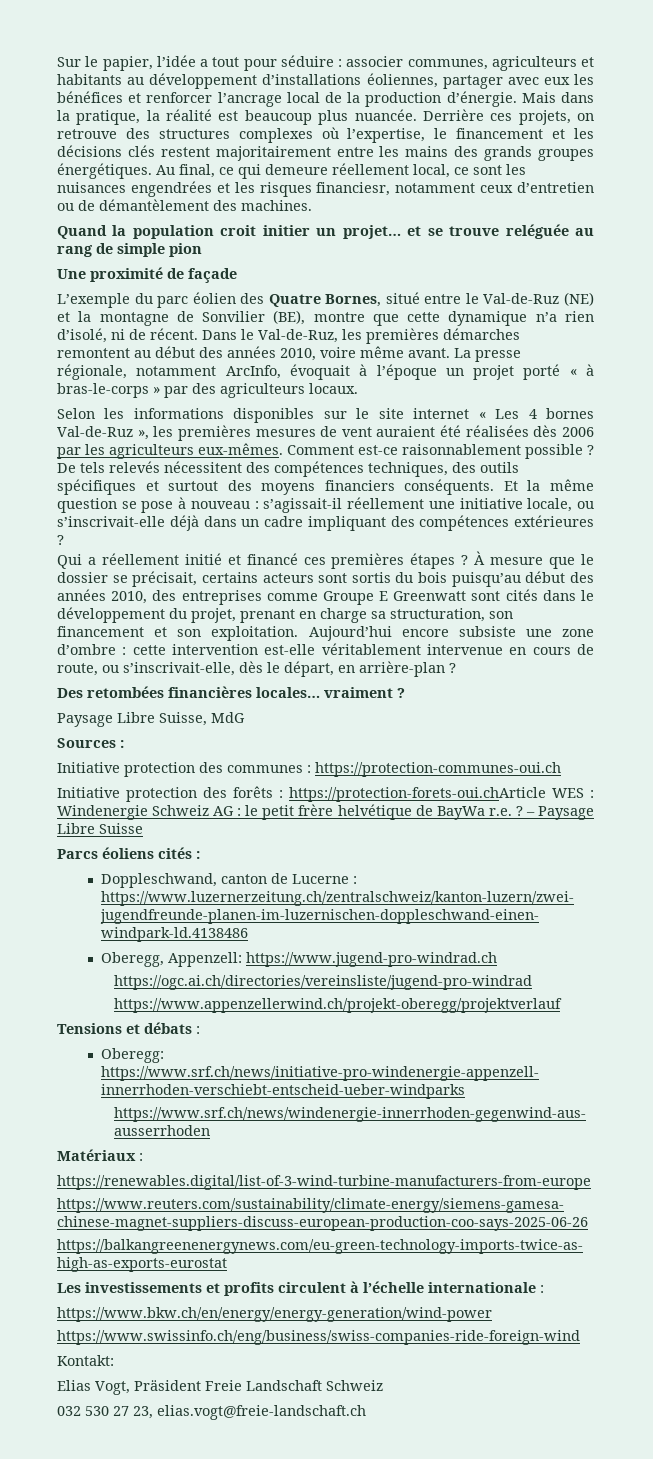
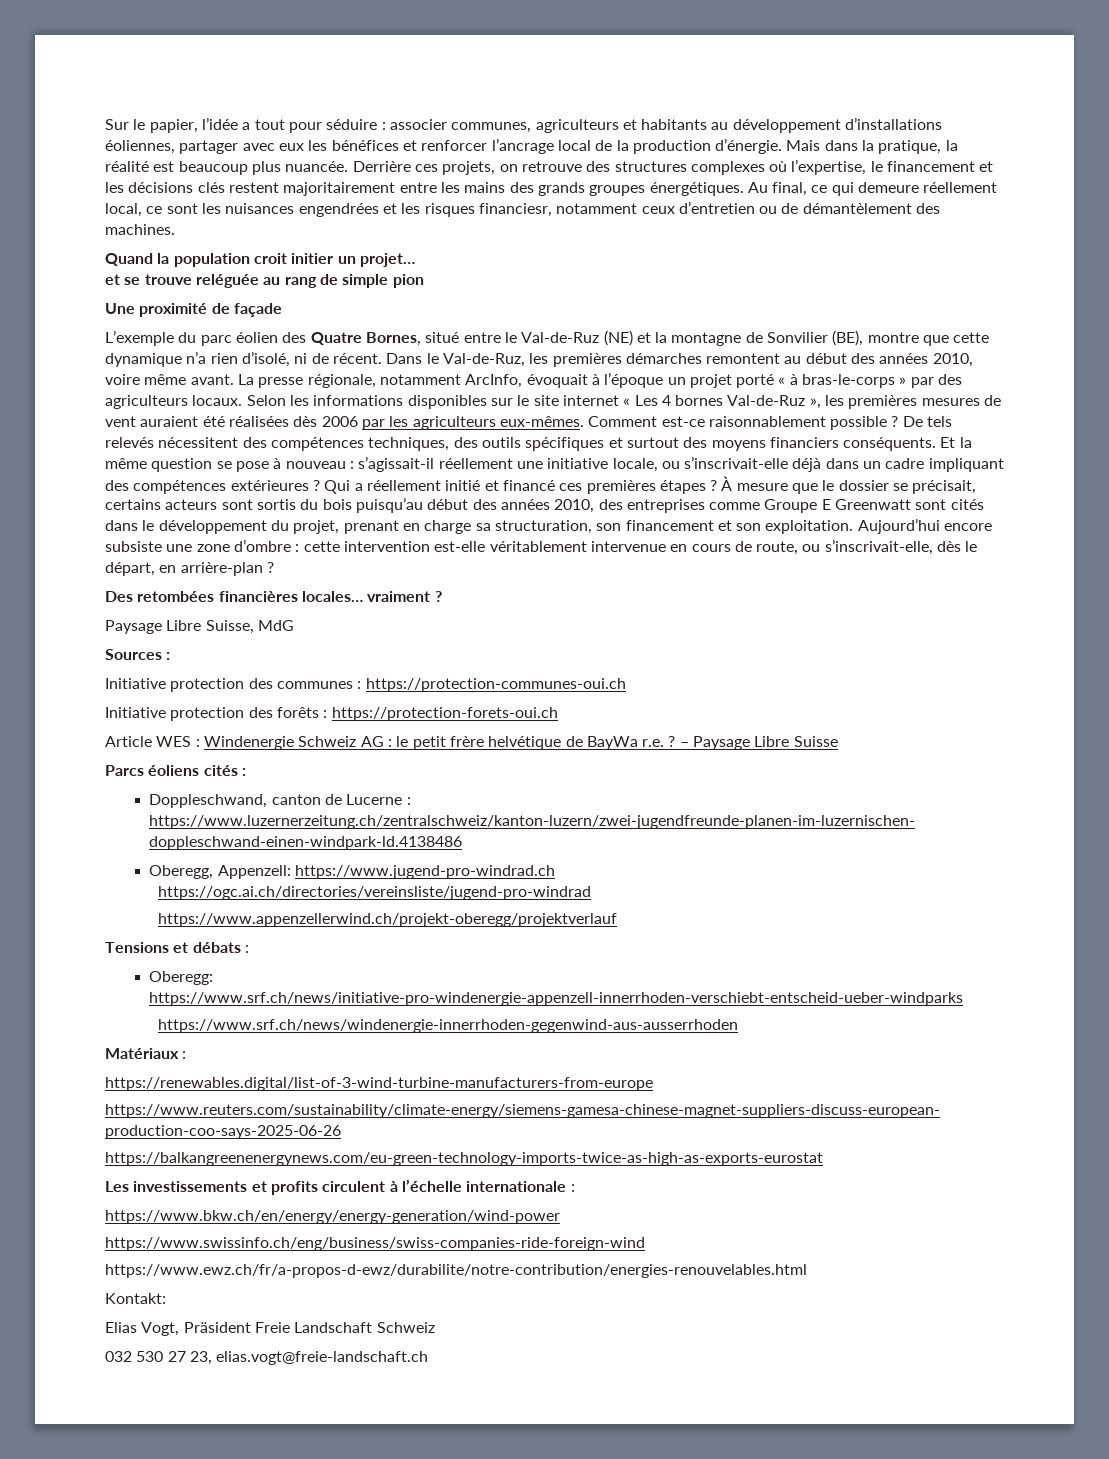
- Quand la population croit initier un projet… et se trouve reléguée au rang de simple pion
+ Quand la population croit initier un projet…
+ et se trouve reléguée au rang de simple pion
- La presse régionale, notamment ArcInfo, évoquait à l’époque un projet porté « à bras-le-corps » par des agriculteurs locaux.
- Selon les informations disponibles sur le site internet « Les 4 bornes Val-de-Ruz », les premières mesures de vent auraient été réalisées dès 2006 par les agriculteurs eux-mêmes.
+ La presse régionale, notamment ArcInfo, évoquait à l’époque un projet porté « à bras-le-corps » par des agriculteurs locaux. Selon les informations disponibles sur le site internet « Les 4 bornes Val-de-Ruz », les premières mesures de vent auraient été réalisées dès 2006 par les agriculteurs eux-mêmes.
- Et la même question se pose à nouveau : s’agissait-il réellement une initiative locale, ou s’inscrivait-elle déjà dans un cadre impliquant des compétences extérieures ?
- Qui a réellement initié et financé ces premières étapes ?
+ Et la même question se pose à nouveau : s’agissait-il réellement une initiative locale, ou s’inscrivait-elle déjà dans un cadre impliquant des compétences extérieures ? Qui a réellement initié et financé ces premières étapes ?
- Initiative protection des forêts : https://protection-forets-oui.chArticle WES : Windenergie Schweiz AG : le petit frère helvétique de BayWa r.e. ?
+ Initiative protection des forêts : https://protection-forets-oui.ch
+ Article WES : Windenergie Schweiz AG : le petit frère helvétique de BayWa r.e. ?
+ https://www.ewz.ch/fr/a-propos-d-ewz/durabilite/notre-contribution/energies-renouvelables.html

